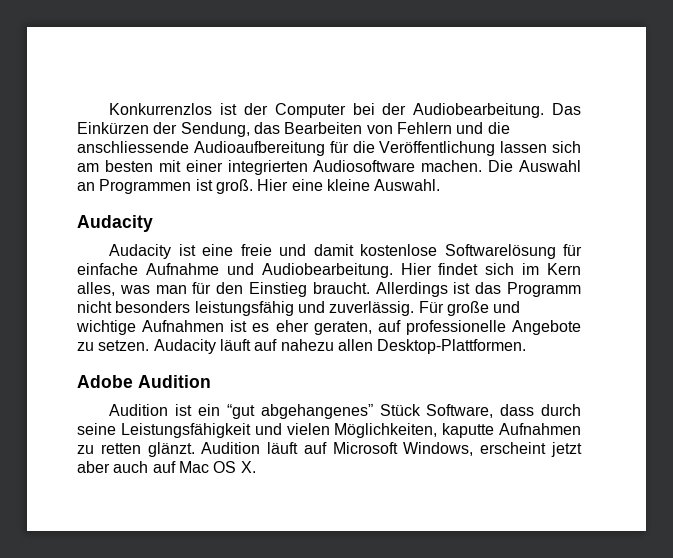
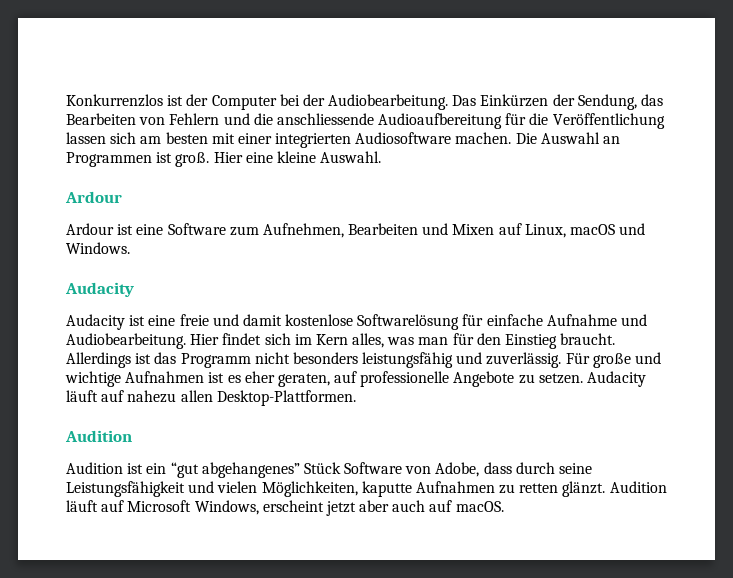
  Hier eine kleine Auswahl.
+ Ardour
+ Ardour ist eine Software zum Aufnehmen, Bearbeiten und Mixen auf Linux, macOS und Windows.
  Audacity läuft auf nahezu allen Desktop-Plattformen.
- Adobe Audition
+ Audition
- Audition ist ein “gut abgehangenes” Stück Software, dass durch seine Leistungsfähigkeit und vielen Möglichkeiten, kaputte Aufnahmen zu retten glänzt.
+ Audition ist ein “gut abgehangenes” Stück Software von Adobe, dass durch seine Leistungsfähigkeit und vielen Möglichkeiten, kaputte Aufnahmen zu retten glänzt.
- Audition läuft auf Microsoft Windows, erscheint jetzt aber auch auf Mac OS X.
+ Audition läuft auf Microsoft Windows, erscheint jetzt aber auch auf macOS.

